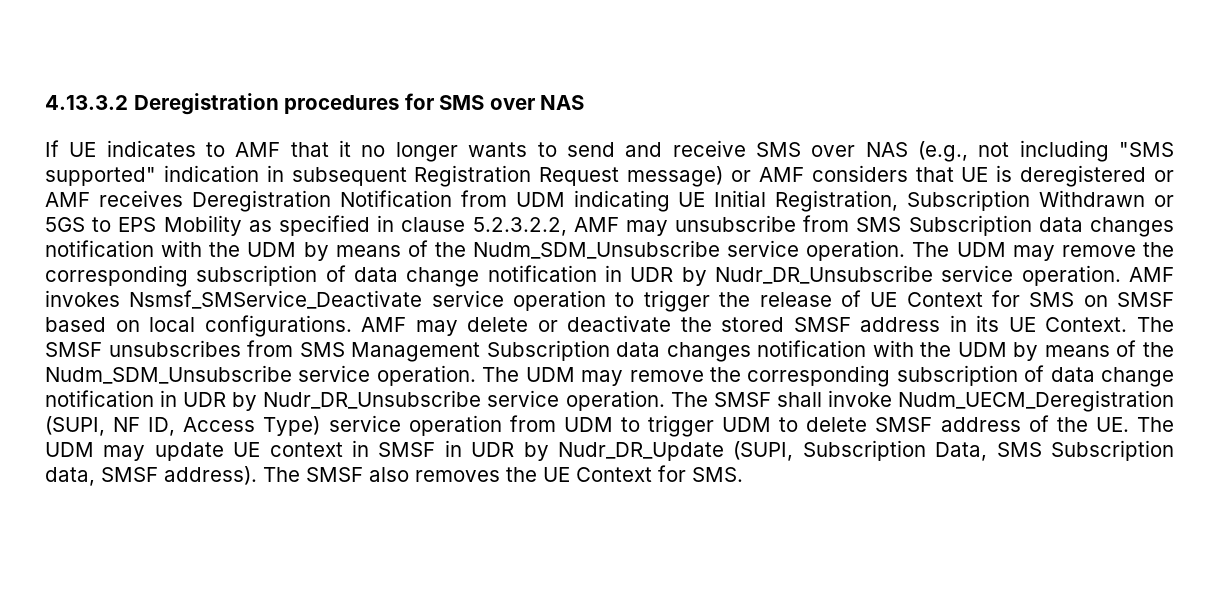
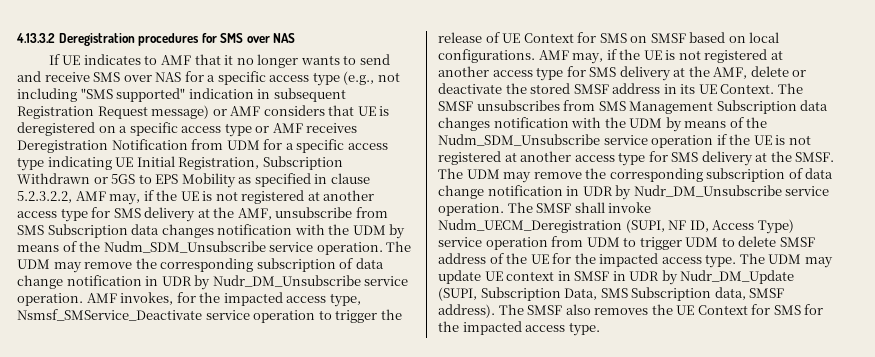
- If UE indicates to AMF that it no longer wants to send and receive SMS over NAS (e.g., not including "SMS supported" indication in subsequent Registration Request message) or AMF considers that UE is deregistered or AMF receives Deregistration Notification from UDM indicating UE Initial Registration, Subscription Withdrawn or 5GS to EPS Mobility as specified in clause 5.2.3.2.2, AMF may unsubscribe from SMS Subscription data changes notification with the UDM by means of the Nudm_SDM_Unsubscribe service operation. The UDM may remove the corresponding subscription of data change notification in UDR by Nudr_DR_Unsubscribe service operation.
+ If UE indicates to AMF that it no longer wants to send and receive SMS over NAS for a specific access type (e.g., not including "SMS supported" indication in subsequent Registration Request message) or AMF considers that UE is deregistered on a specific access type or AMF receives Deregistration Notification from UDM for a specific access type indicating UE Initial Registration, Subscription Withdrawn or 5GS to EPS Mobility as specified in clause 5.2.3.2.2, AMF may, if the UE is not registered at another access type for SMS delivery at the AMF, unsubscribe from SMS Subscription data changes notification with the UDM by means of the Nudm_SDM_Unsubscribe service operation. The UDM may remove the corresponding subscription of data change notification in UDR by Nudr_DM_Unsubscribe service operation.
- AMF invokes Nsmsf_SMService_Deactivate service operation to trigger the release of UE Context for SMS on SMSF based on local configurations.
+ AMF invokes, for the impacted access type, Nsmsf_SMService_Deactivate service operation to trigger the release of UE Context for SMS on SMSF based on local configurations.
- AMF may delete or deactivate the stored SMSF address in its UE Context.
+ AMF may, if the UE is not registered at another access type for SMS delivery at the AMF, delete or deactivate the stored SMSF address in its UE Context.
- The SMSF unsubscribes from SMS Management Subscription data changes notification with the UDM by means of the Nudm_SDM_Unsubscribe service operation. The UDM may remove the corresponding subscription of data change notification in UDR by Nudr_DR_Unsubscribe service operation.
+ The SMSF unsubscribes from SMS Management Subscription data changes notification with the UDM by means of the Nudm_SDM_Unsubscribe service operation if the UE is not registered at another access type for SMS delivery at the SMSF. The UDM may remove the corresponding subscription of data change notification in UDR by Nudr_DM_Unsubscribe service operation.
- The SMSF shall invoke Nudm_UECM_Deregistration (SUPI, NF ID, Access Type) service operation from UDM to trigger UDM to delete SMSF address of the UE. The UDM may update UE context in SMSF in UDR by Nudr_DR_Update (SUPI, Subscription Data, SMS Subscription data, SMSF address).
+ The SMSF shall invoke Nudm_UECM_Deregistration (SUPI, NF ID, Access Type) service operation from UDM to trigger UDM to delete SMSF address of the UE for the impacted access type. The UDM may update UE context in SMSF in UDR by Nudr_DM_Update (SUPI, Subscription Data, SMS Subscription data, SMSF address).
- The SMSF also removes the UE Context for SMS.
+ The SMSF also removes the UE Context for SMS for the impacted access type.

